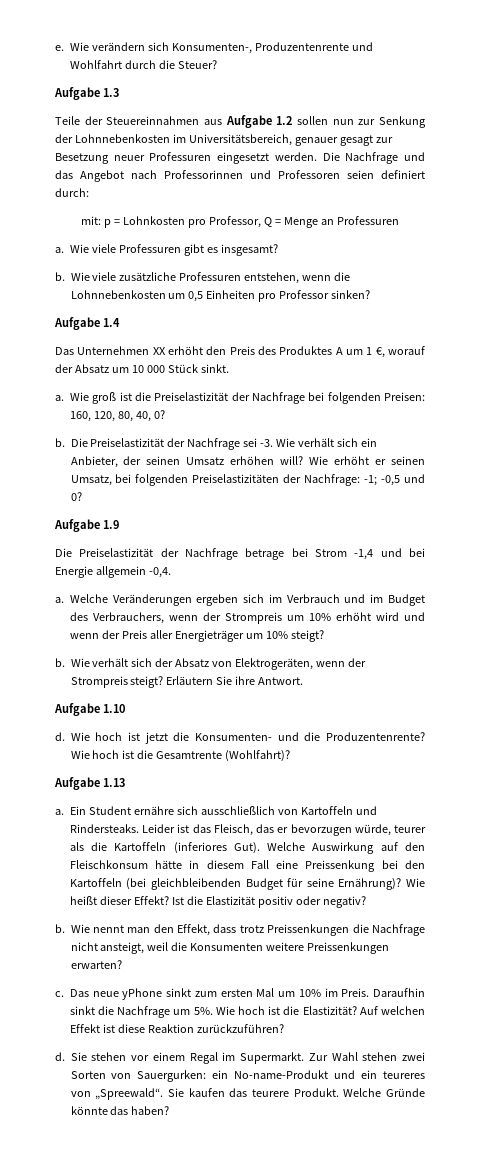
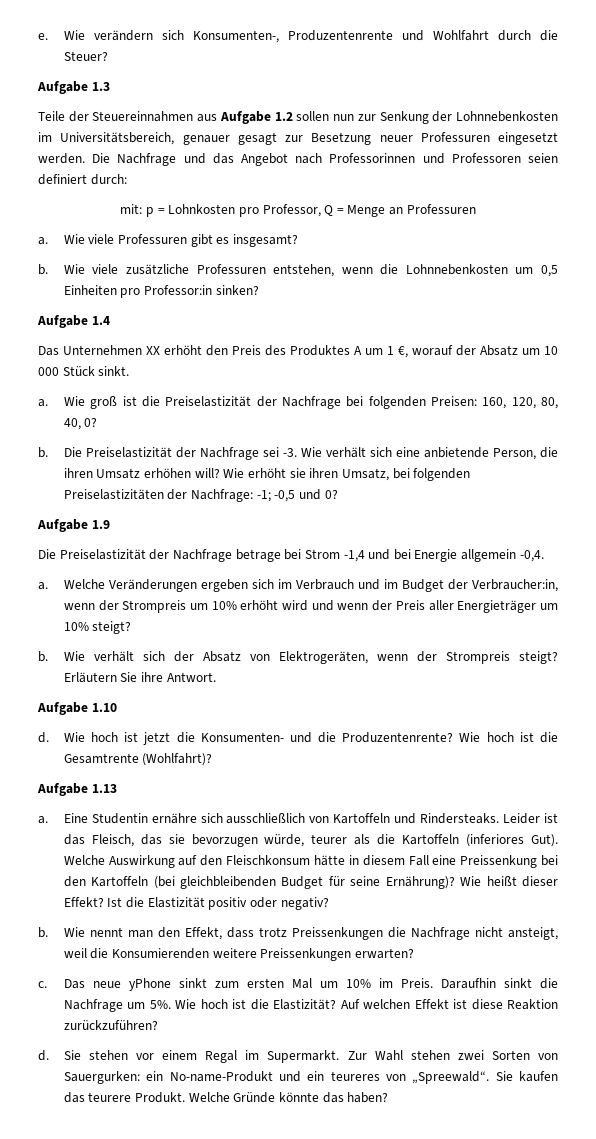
- Wie viele zusätzliche Professuren entstehen, wenn die Lohnnebenkosten um 0,5 Einheiten pro Professor sinken?
+ Wie viele zusätzliche Professuren entstehen, wenn die Lohnnebenkosten um 0,5 Einheiten pro Professor:in sinken?
- Wie verhält sich ein Anbieter, der seinen Umsatz erhöhen will?
+ Wie verhält sich eine anbietende Person, die ihren Umsatz erhöhen will?
- Wie erhöht er seinen Umsatz, bei folgenden Preiselastizitäten der Nachfrage: -1; -0,5 und 0?
+ Wie erhöht sie ihren Umsatz, bei folgenden Preiselastizitäten der Nachfrage: -1; -0,5 und 0?
- Welche Veränderungen ergeben sich im Verbrauch und im Budget des Verbrauchers, wenn der Strompreis um 10% erhöht wird und wenn der Preis aller Energieträger um 10% steigt?
+ Welche Veränderungen ergeben sich im Verbrauch und im Budget der Verbraucher:in, wenn der Strompreis um 10% erhöht wird und wenn der Preis aller Energieträger um 10% steigt?
- Ein Student ernähre sich ausschließlich von Kartoffeln und Rindersteaks.
+ Eine Studentin ernähre sich ausschließlich von Kartoffeln und Rindersteaks.
- Leider ist das Fleisch, das er bevorzugen würde, teurer als die Kartoffeln (inferiores Gut).
+ Leider ist das Fleisch, das sie bevorzugen würde, teurer als die Kartoffeln (inferiores Gut).
- Wie nennt man den Effekt, dass trotz Preissenkungen die Nachfrage nicht ansteigt, weil die Konsumenten weitere Preissenkungen erwarten?
+ Wie nennt man den Effekt, dass trotz Preissenkungen die Nachfrage nicht ansteigt, weil die Konsumierenden weitere Preissenkungen erwarten?

